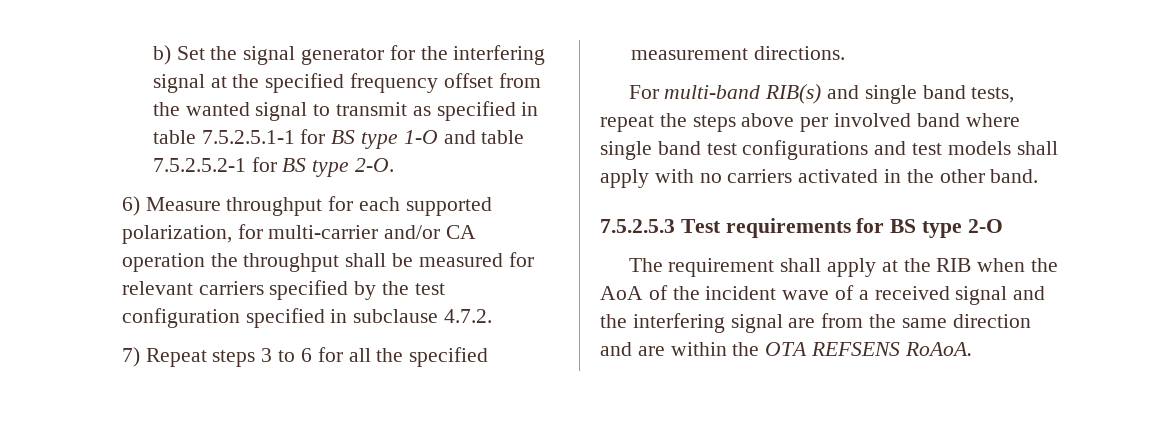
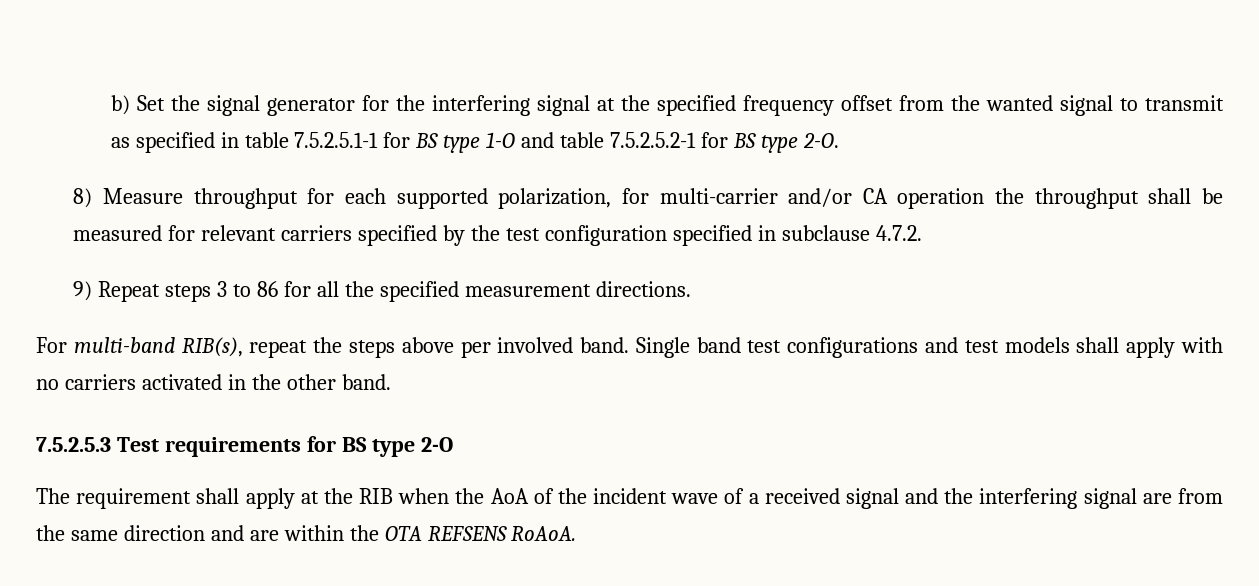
- 6) Measure throughput for each supported polarization, for multi-carrier and/or CA operation the throughput shall be measured for relevant carriers specified by the test configuration specified in subclause 4.7.2.
+ 8) Measure throughput for each supported polarization, for multi-carrier and/or CA operation the throughput shall be measured for relevant carriers specified by the test configuration specified in subclause 4.7.2.
- 7) Repeat steps 3 to 6 for all the specified measurement directions.
+ 9) Repeat steps 3 to 86 for all the specified measurement directions.
- For multi-band RIB(s) and single band tests, repeat the steps above per involved band where single band test configurations and test models shall apply with no carriers activated in the other band.
+ For multi-band RIB(s), repeat the steps above per involved band. Single band test configurations and test models shall apply with no carriers activated in the other band.

